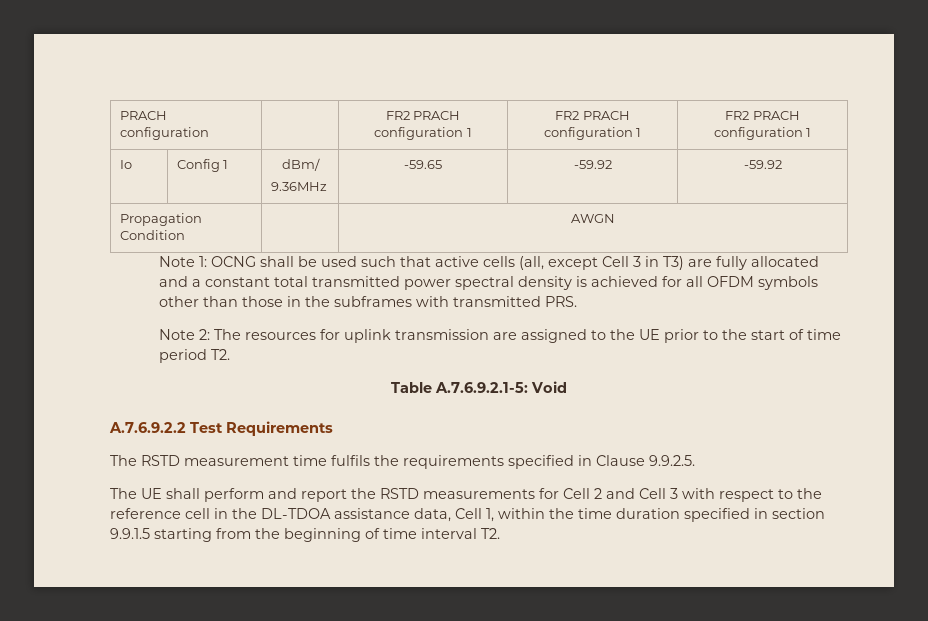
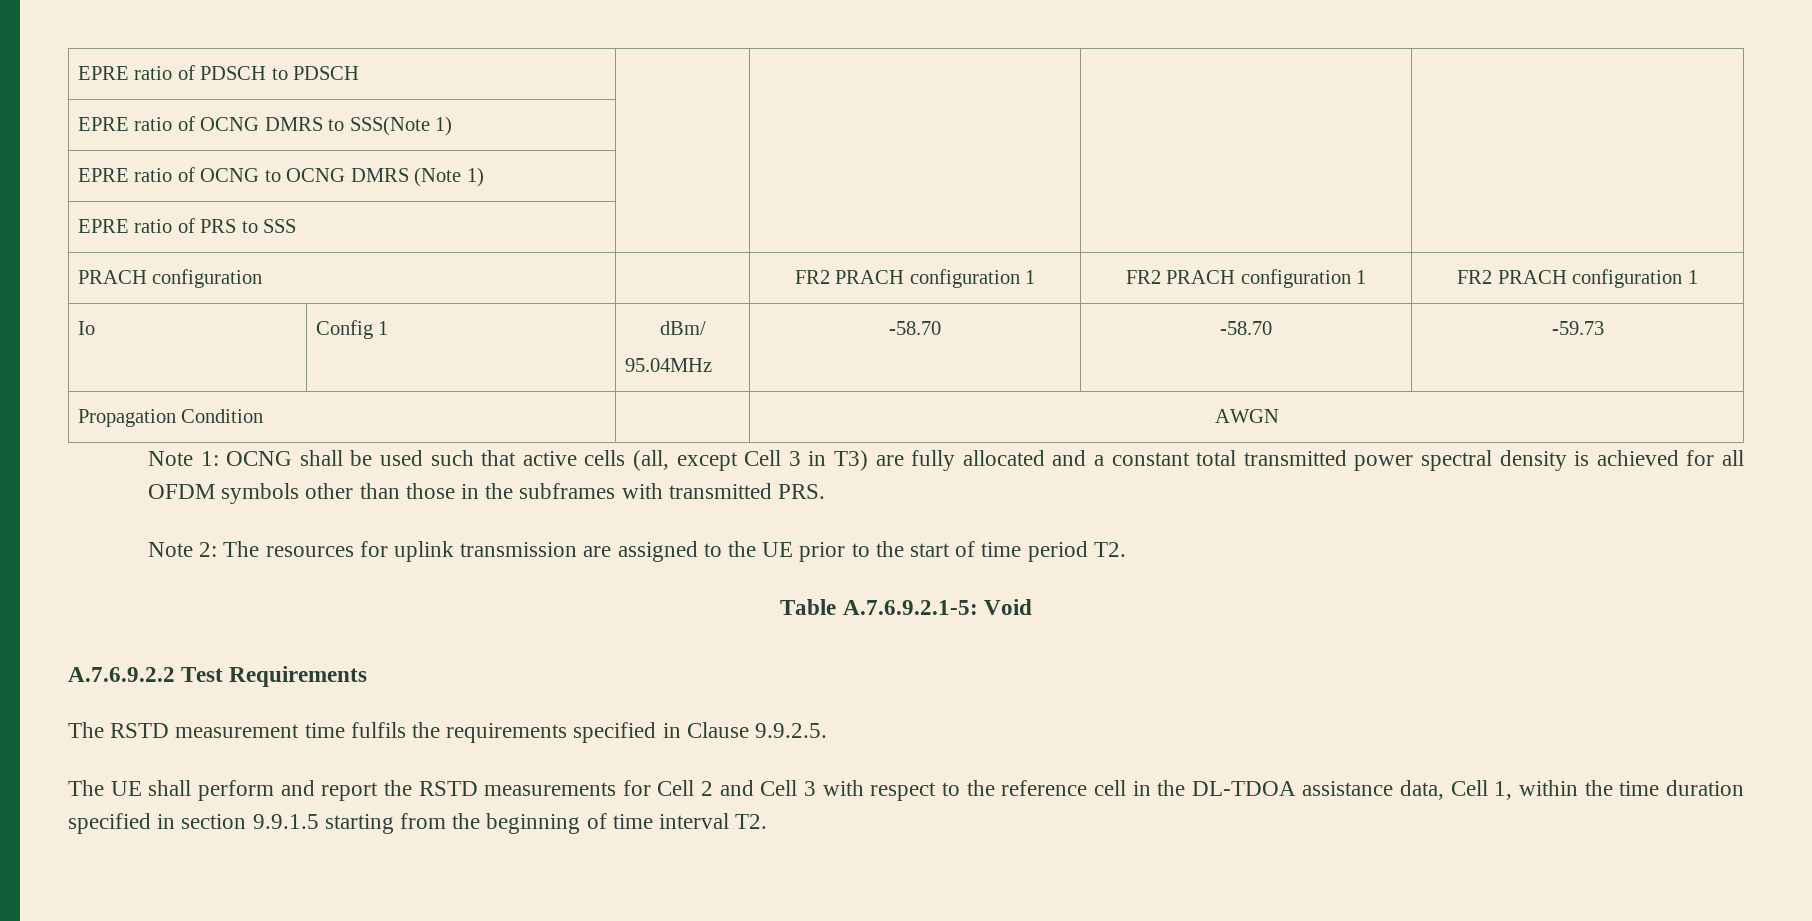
+ EPRE ratio of PDSCH to PDSCH | | | |
+ EPRE ratio of OCNG DMRS to SSS(Note 1) | | | |
+ EPRE ratio of OCNG to OCNG DMRS (Note 1) | | | |
+ EPRE ratio of PRS to SSS | | | |
  Io | Config 1 | dBm/
- 9.36MHz | -59.65 | -59.92 | -59.92
+ 95.04MHz | -58.70 | -58.70 | -59.73

